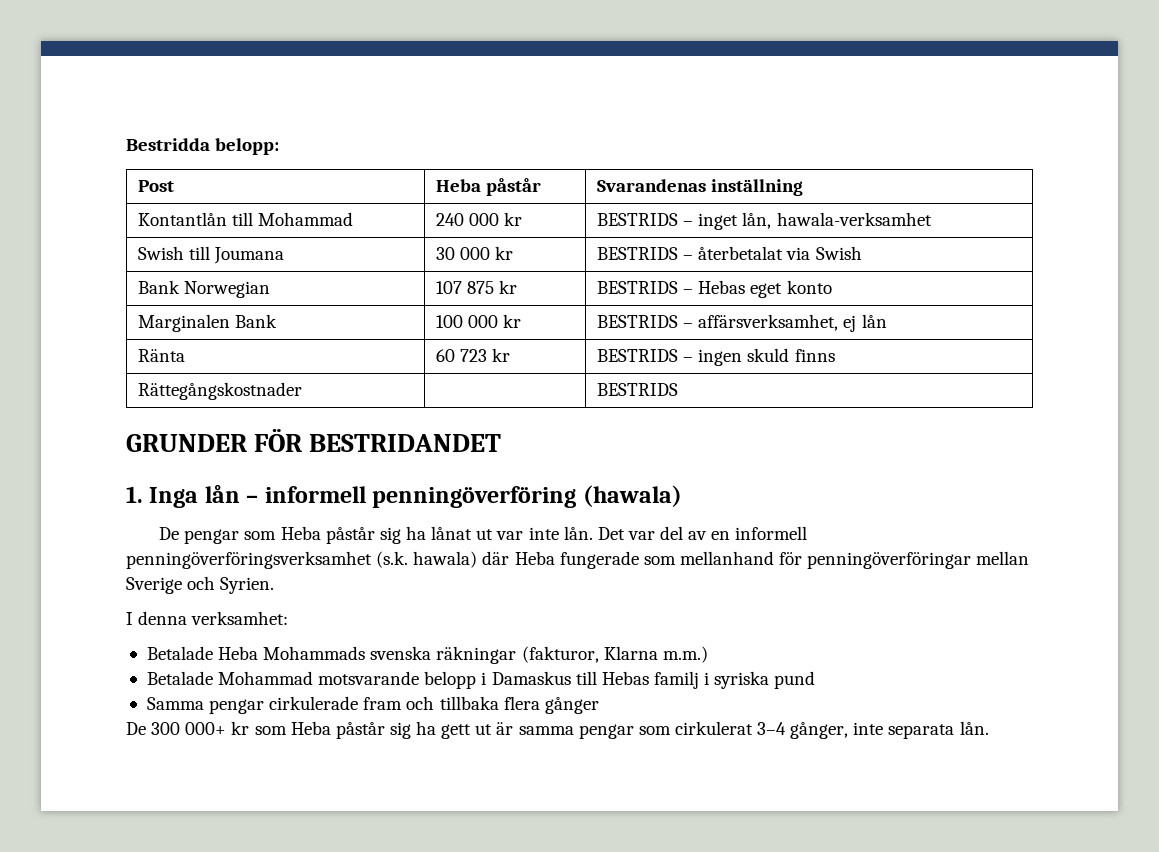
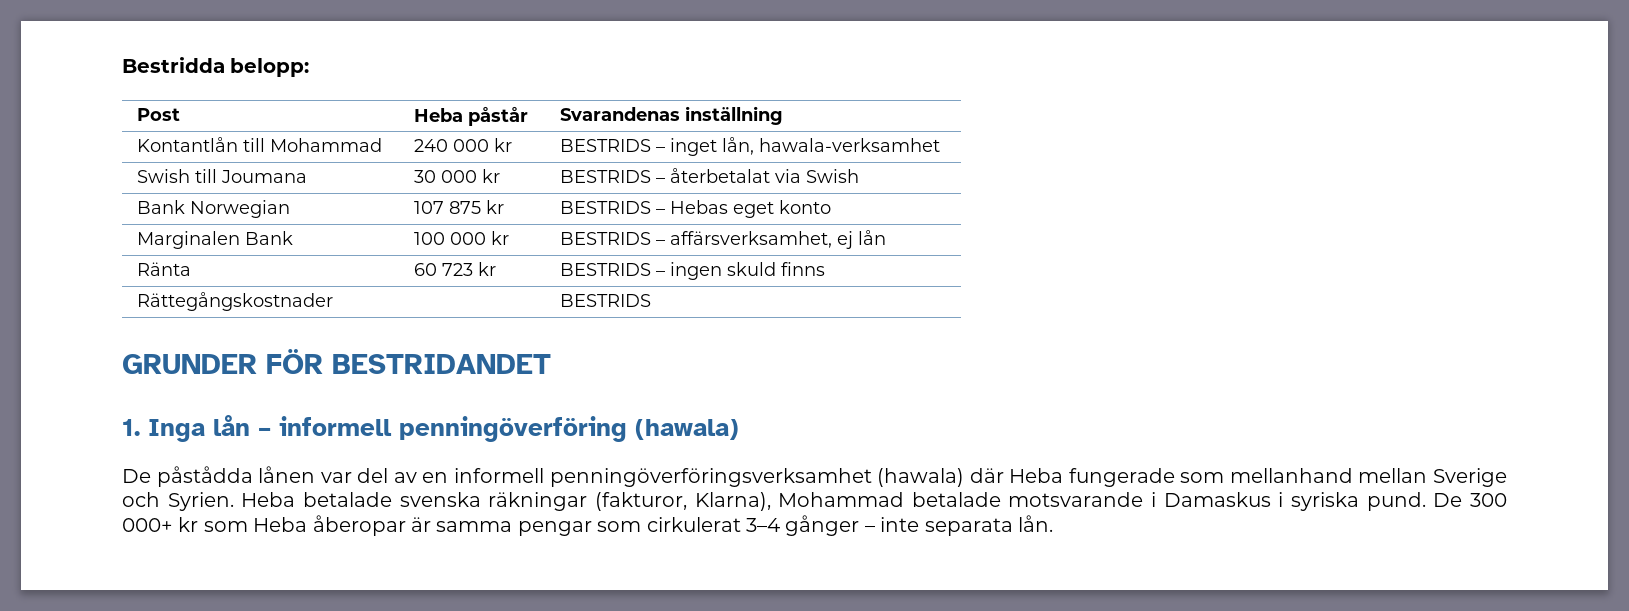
- De pengar som Heba påstår sig ha lånat ut var inte lån. Det var del av en informell penningöverföringsverksamhet (s.k. hawala) där Heba fungerade som mellanhand för penningöverföringar mellan Sverige och Syrien.
- I denna verksamhet:
- Betalade Heba Mohammads svenska räkningar (fakturor, Klarna m.m.)
- Betalade Mohammad motsvarande belopp i Damaskus till Hebas familj i syriska pund
- Samma pengar cirkulerade fram och tillbaka flera gånger
- De 300 000+ kr som Heba påstår sig ha gett ut är samma pengar som cirkulerat 3–4 gånger, inte separata lån.
+ De påstådda lånen var del av en informell penningöverföringsverksamhet (hawala) där Heba fungerade som mellanhand mellan Sverige och Syrien. Heba betalade svenska räkningar (fakturor, Klarna), Mohammad betalade motsvarande i Damaskus i syriska pund. De 300 000+ kr som Heba åberopar är samma pengar som cirkulerat 3–4 gånger – inte separata lån.

